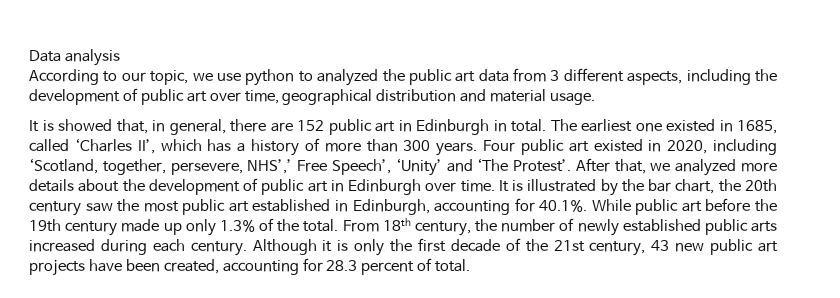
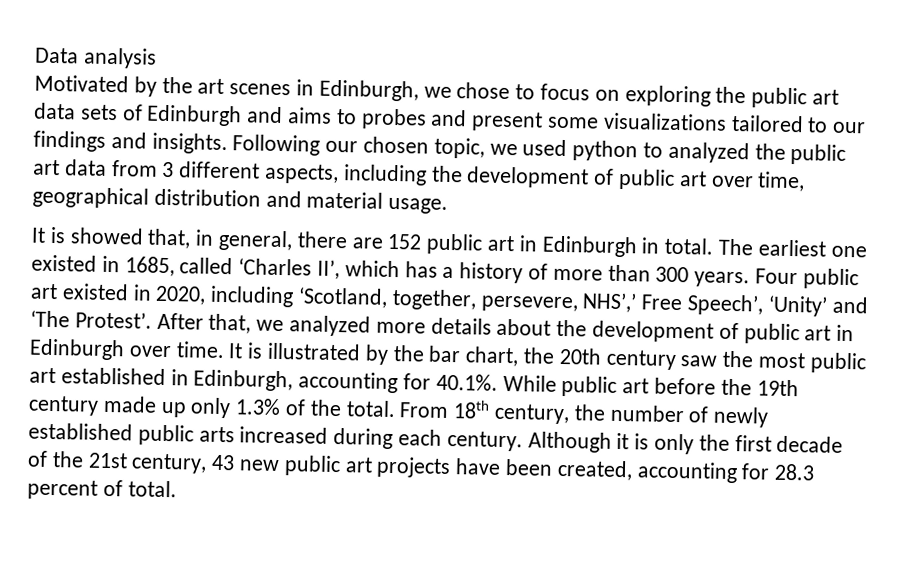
- According to our topic, we use python to analyzed the public art data from 3 different aspects, including the development of public art over time, geographical distribution and material usage.
+ Motivated by the art scenes in Edinburgh, we chose to focus on exploring the public art data sets of Edinburgh and aims to probes and present some visualizations tailored to our findings and insights. Following our chosen topic, we used python to analyzed the public art data from 3 different aspects, including the development of public art over time, geographical distribution and material usage.

